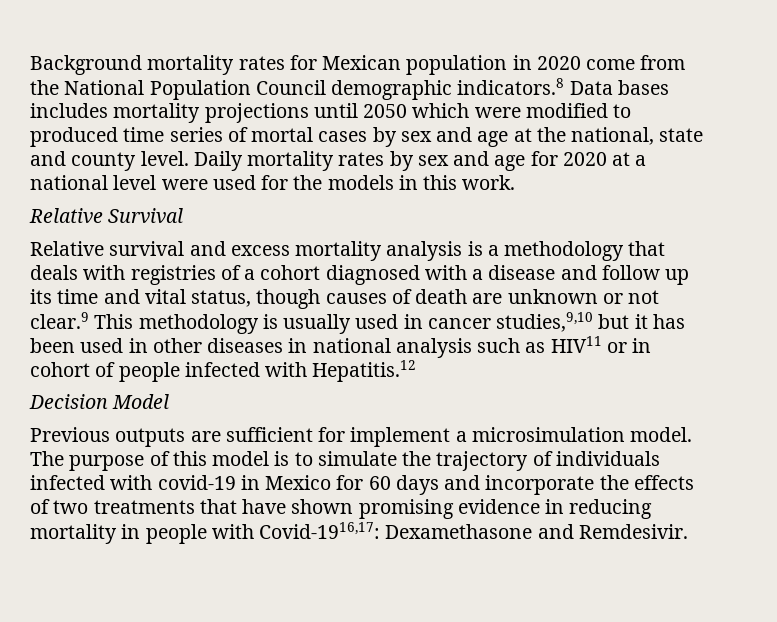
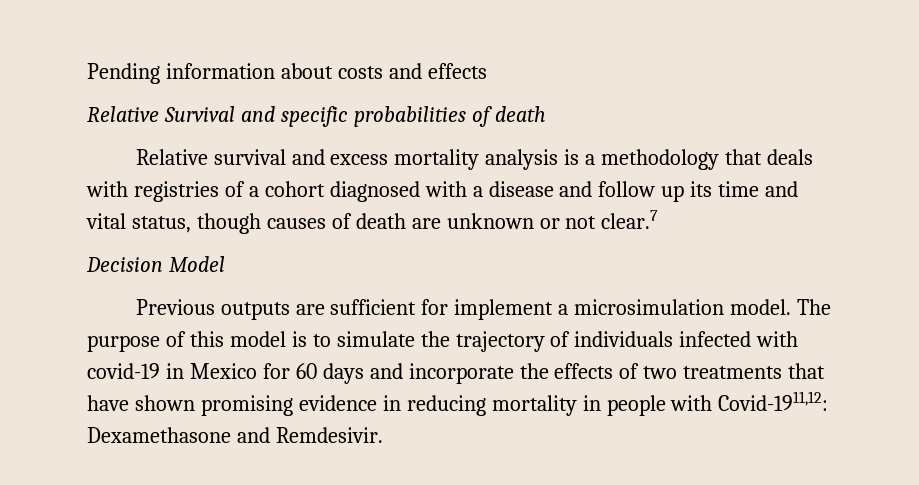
- Background mortality rates for Mexican population in 2020 come from the National Population Council demographic indicators.8 Data bases includes mortality projections until 2050 which were modified to produced time series of mortal cases by sex and age at the national, state and county level. Daily mortality rates by sex and age for 2020 at a national level were used for the models in this work.
- Relative Survival
+ Pending information about costs and effects
+ Relative Survival and specific probabilities of death
- Relative survival and excess mortality analysis is a methodology that deals with registries of a cohort diagnosed with a disease and follow up its time and vital status, though causes of death are unknown or not clear.9 This methodology is usually used in cancer studies,9,10 but it has been used in other diseases in national analysis such as HIV11 or in cohort of people infected with Hepatitis.12
+ Relative survival and excess mortality analysis is a methodology that deals with registries of a cohort diagnosed with a disease and follow up its time and vital status, though causes of death are unknown or not clear.7
- The purpose of this model is to simulate the trajectory of individuals infected with covid-19 in Mexico for 60 days and incorporate the effects of two treatments that have shown promising evidence in reducing mortality in people with Covid-1916,17: Dexamethasone and Remdesivir.
+ The purpose of this model is to simulate the trajectory of individuals infected with covid-19 in Mexico for 60 days and incorporate the effects of two treatments that have shown promising evidence in reducing mortality in people with Covid-1911,12: Dexamethasone and Remdesivir.

